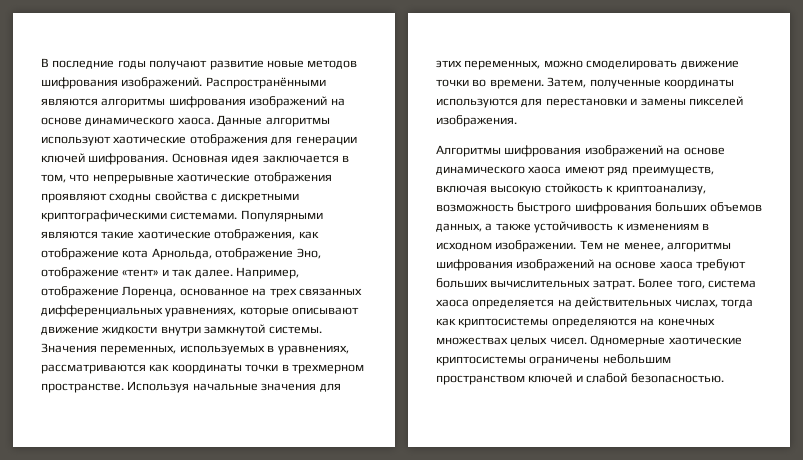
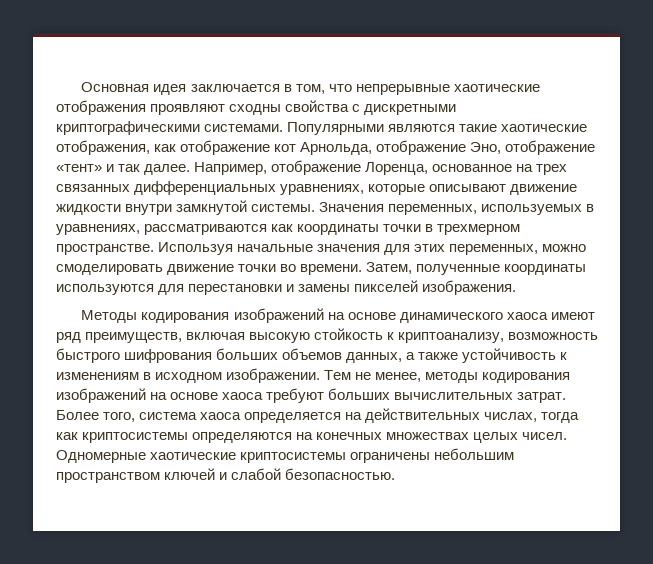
- В последние годы получают развитие новые методов шифрования изображений. Распространёнными являются алгоритмы шифрования изображений на основе динамического хаоса. Данные алгоритмы используют хаотические отображения для генерации ключей шифрования.
- Популярными являются такие хаотические отображения, как отображение кота Арнольда, отображение Эно, отображение «тент» и так далее.
+ Популярными являются такие хаотические отображения, как отображение кот Арнольда, отображение Эно, отображение «тент» и так далее.
- Алгоритмы шифрования изображений на основе динамического хаоса имеют ряд преимуществ, включая высокую стойкость к криптоанализу, возможность быстрого шифрования больших объемов данных, а также устойчивость к изменениям в исходном изображении.
+ Методы кодирования изображений на основе динамического хаоса имеют ряд преимуществ, включая высокую стойкость к криптоанализу, возможность быстрого шифрования больших объемов данных, а также устойчивость к изменениям в исходном изображении.
- Тем не менее, алгоритмы шифрования изображений на основе хаоса требуют больших вычислительных затрат.
+ Тем не менее, методы кодирования изображений на основе хаоса требуют больших вычислительных затрат.

